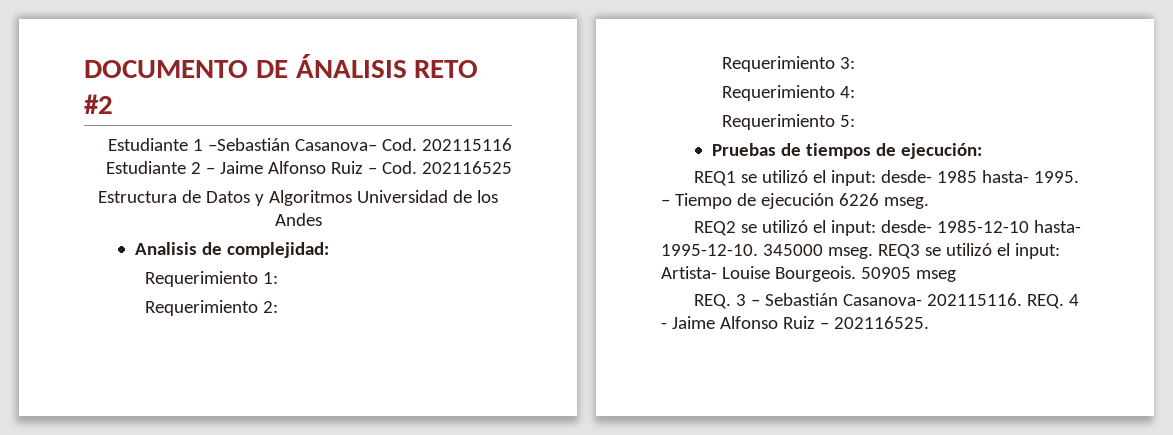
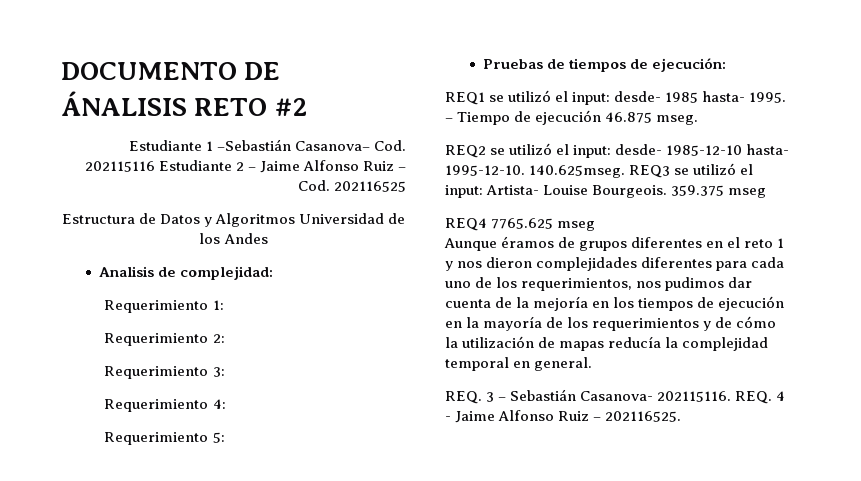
- – Tiempo de ejecución 6226 mseg.
+ – Tiempo de ejecución 46.875 mseg.
- 345000 mseg. REQ3 se utilizó el input: Artista- Louise Bourgeois.
+ 140.625mseg. REQ3 se utilizó el input: Artista- Louise Bourgeois.
- 50905 mseg
+ 359.375 mseg
+ REQ4 7765.625 mseg
+ Aunque éramos de grupos diferentes en el reto 1 y nos dieron complejidades diferentes para cada uno de los requerimientos, nos pudimos dar cuenta de la mejoría en los tiempos de ejecución en la mayoría de los requerimientos y de cómo la utilización de mapas reducía la complejidad temporal en general.

